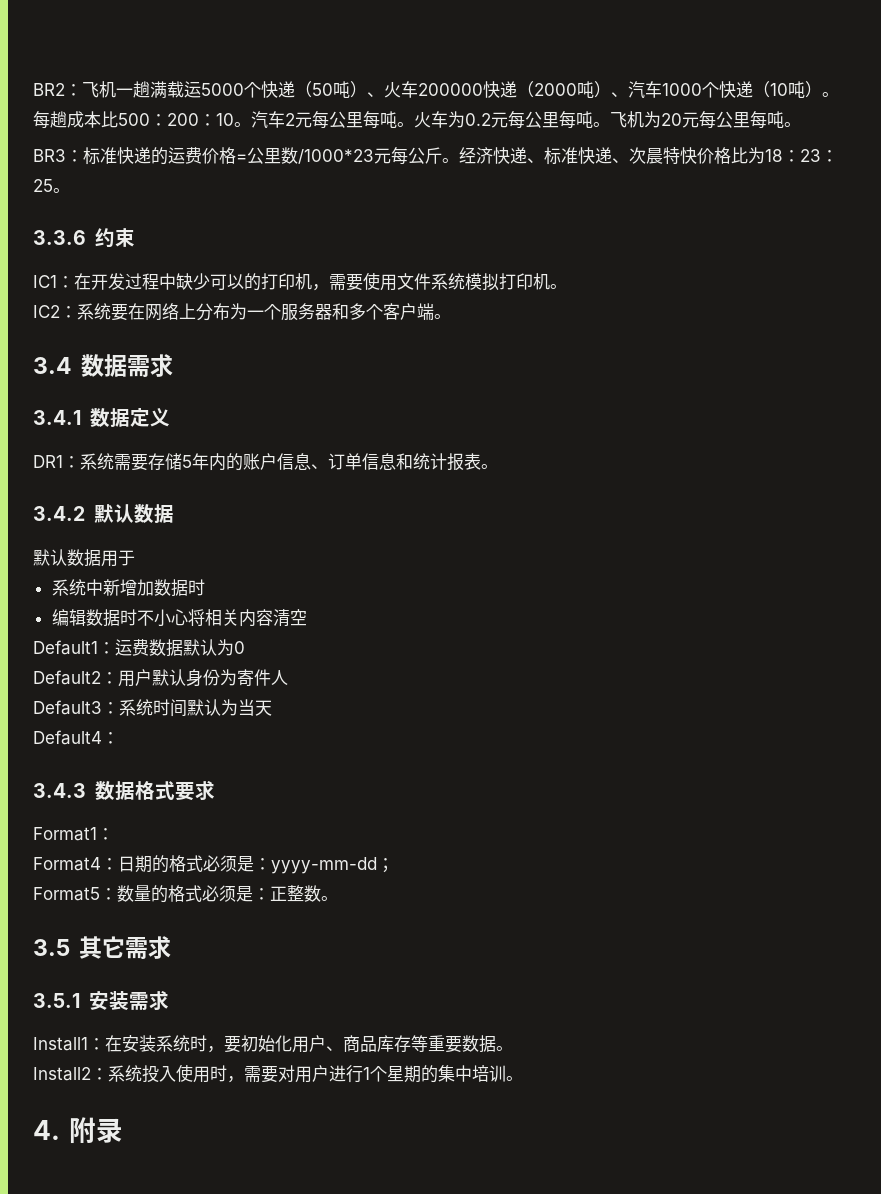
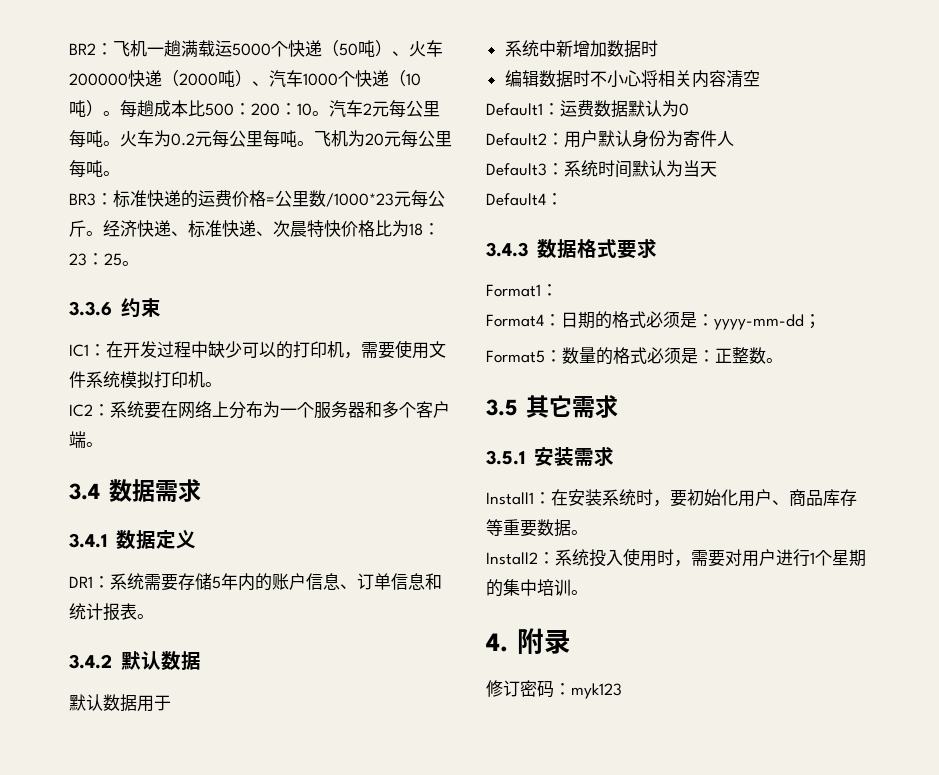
+ 修订密码：myk123

